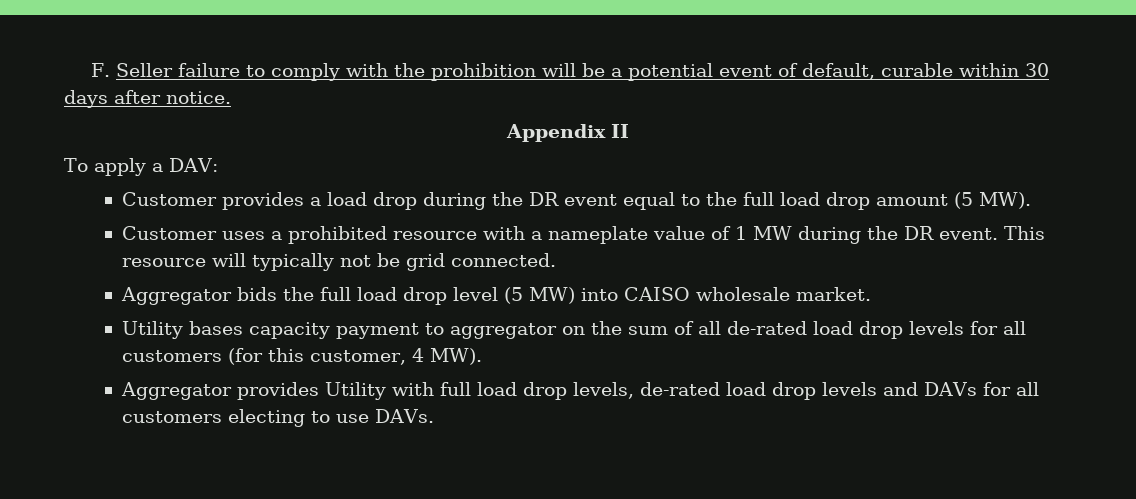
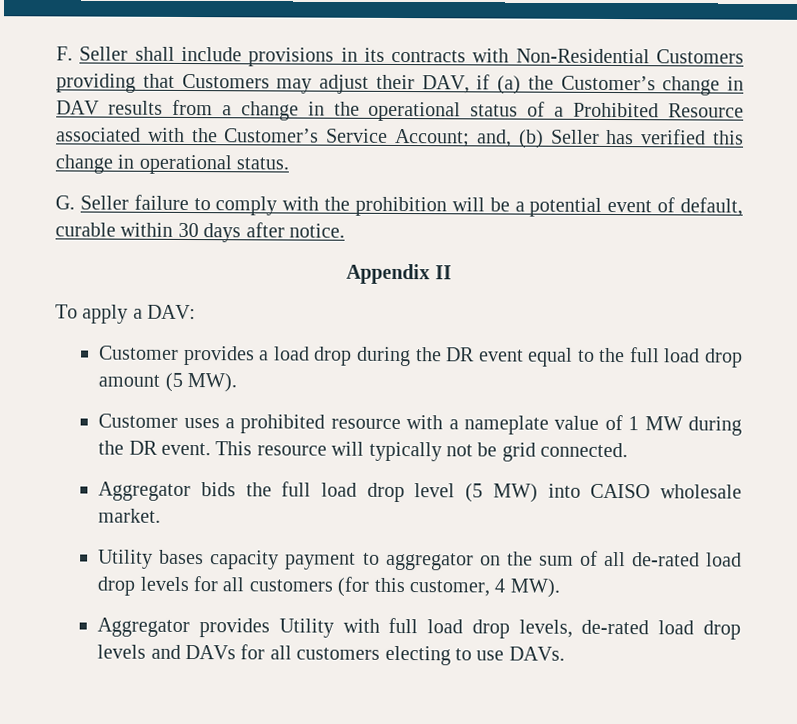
- F. Seller failure to comply with the prohibition will be a potential event of default, curable within 30 days after notice.
+ F. Seller shall include provisions in its contracts with Non-Residential Customers providing that Customers may adjust their DAV, if (a) the Customer’s change in DAV results from a change in the operational status of a Prohibited Resource associated with the Customer’s Service Account; and, (b) Seller has verified this change in operational status.
+ G. Seller failure to comply with the prohibition will be a potential event of default, curable within 30 days after notice.

